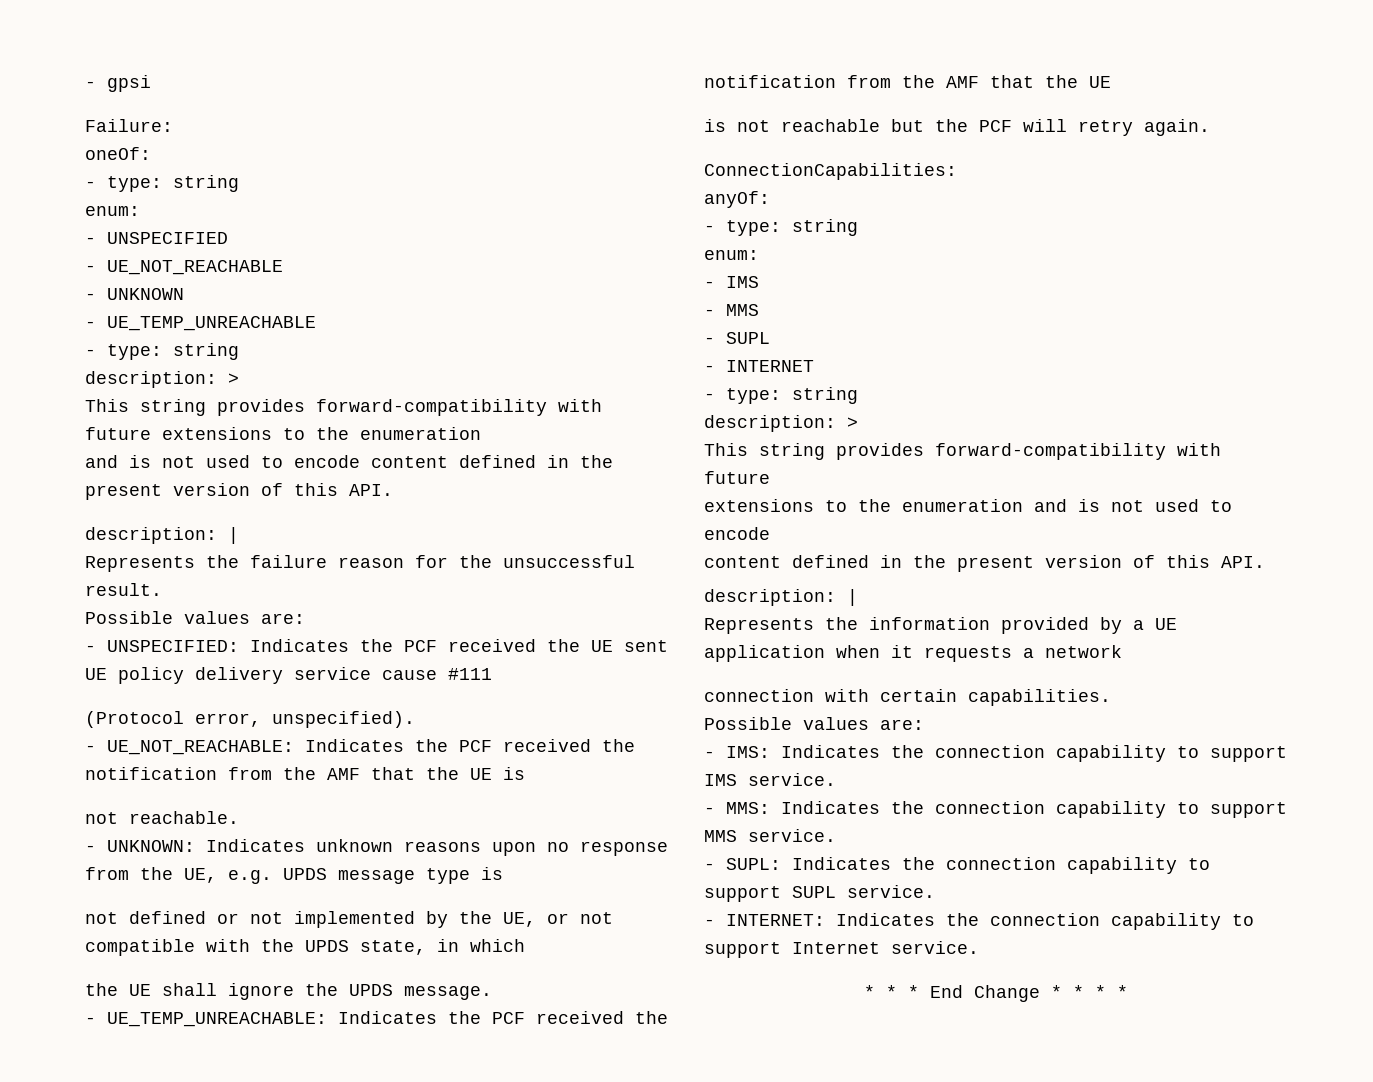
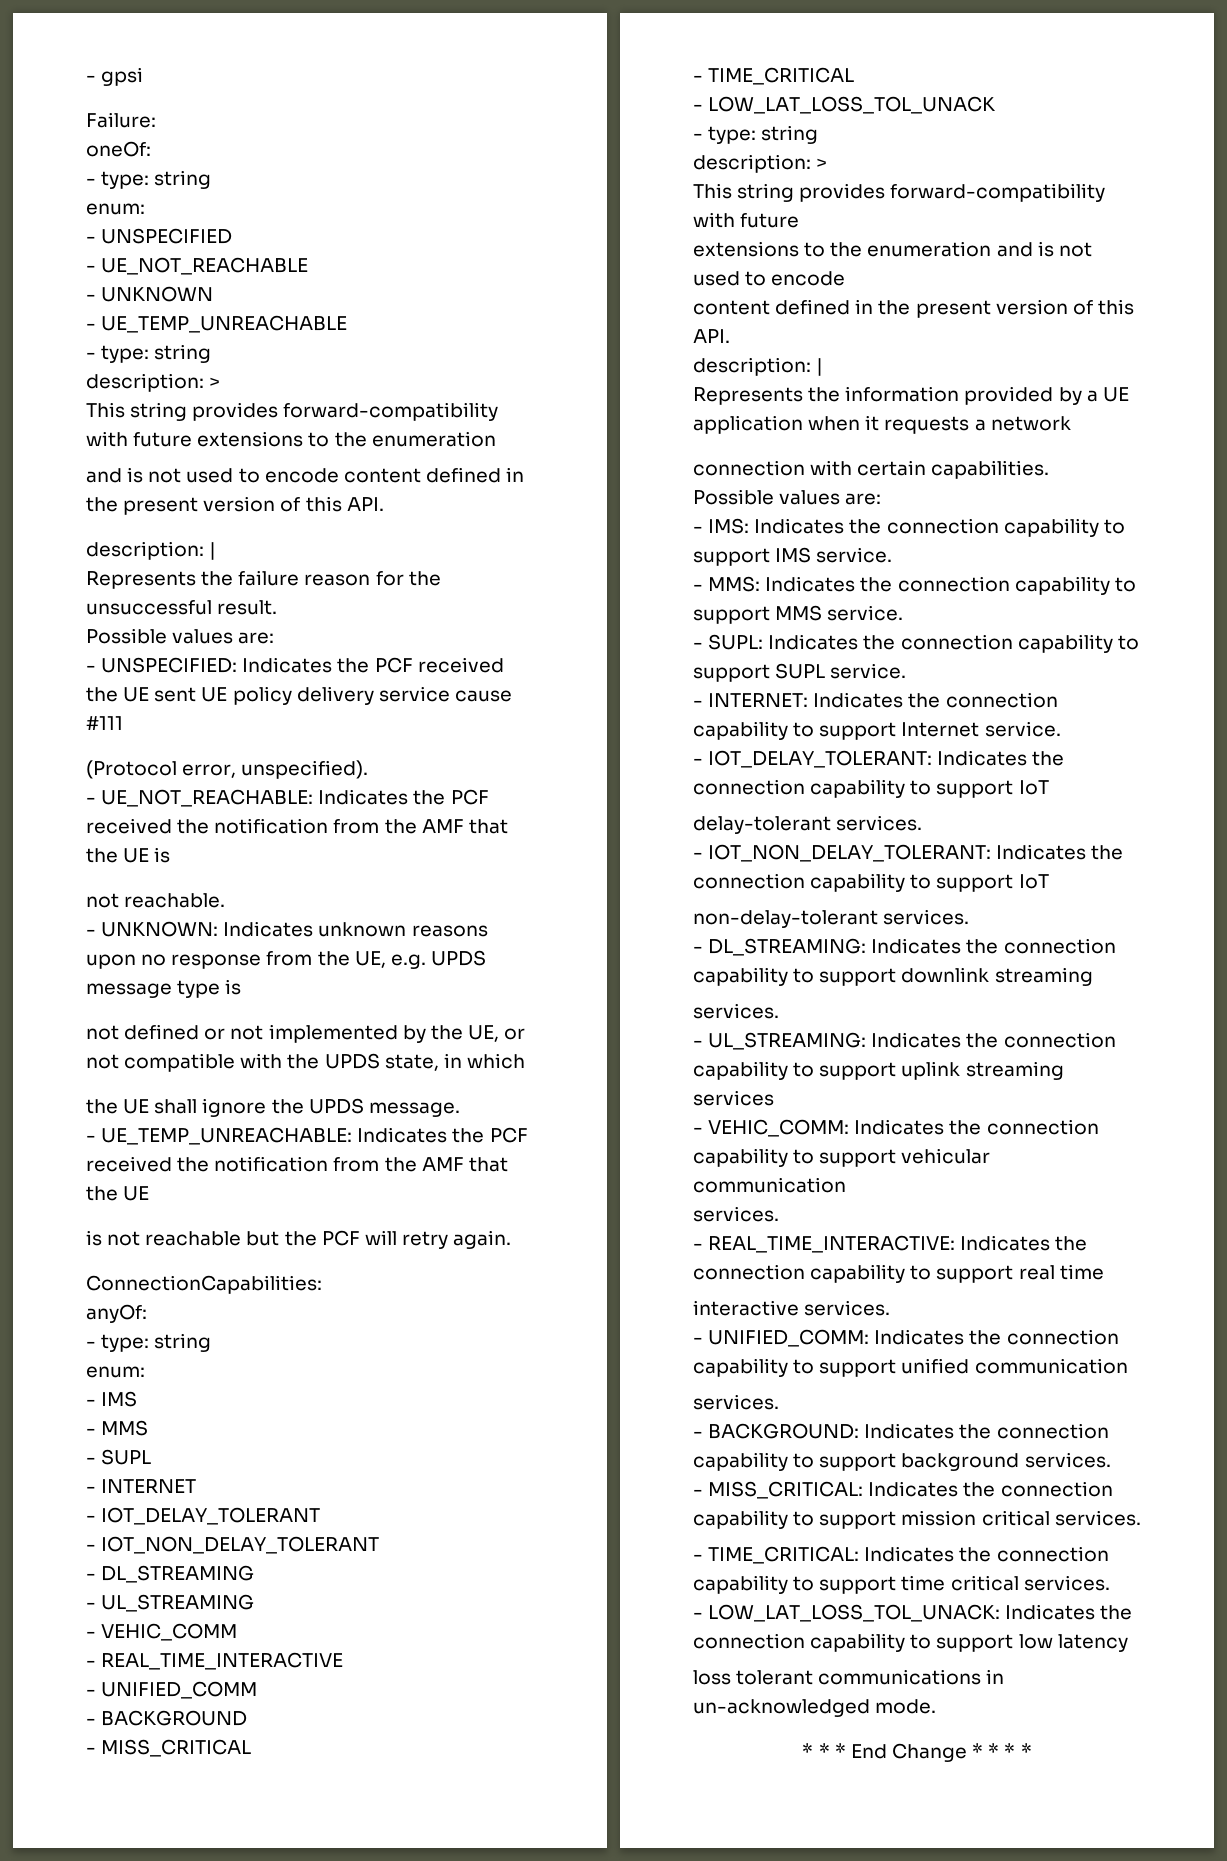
+ - IOT_DELAY_TOLERANT
+ - IOT_NON_DELAY_TOLERANT
+ - DL_STREAMING
+ - UL_STREAMING
+ - VEHIC_COMM
+ - REAL_TIME_INTERACTIVE
+ - UNIFIED_COMM
+ - BACKGROUND
+ - MISS_CRITICAL
+ - TIME_CRITICAL
+ - LOW_LAT_LOSS_TOL_UNACK
+ - IOT_DELAY_TOLERANT: Indicates the connection capability to support IoT
+ delay-tolerant services.
+ - IOT_NON_DELAY_TOLERANT: Indicates the connection capability to support IoT
+ non-delay-tolerant services.
+ - DL_STREAMING: Indicates the connection capability to support downlink streaming
+ services.
+ - UL_STREAMING: Indicates the connection capability to support uplink streaming services
+ - VEHIC_COMM: Indicates the connection capability to support vehicular communication
+ services.
+ - REAL_TIME_INTERACTIVE: Indicates the connection capability to support real time
+ interactive services.
+ - UNIFIED_COMM: Indicates the connection capability to support unified communication
+ services.
+ - BACKGROUND: Indicates the connection capability to support background services.
+ - MISS_CRITICAL: Indicates the connection capability to support mission critical services.
+ - TIME_CRITICAL: Indicates the connection capability to support time critical services.
+ - LOW_LAT_LOSS_TOL_UNACK: Indicates the connection capability to support low latency
+ loss tolerant communications in un-acknowledged mode.

